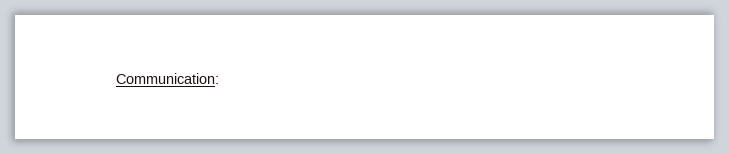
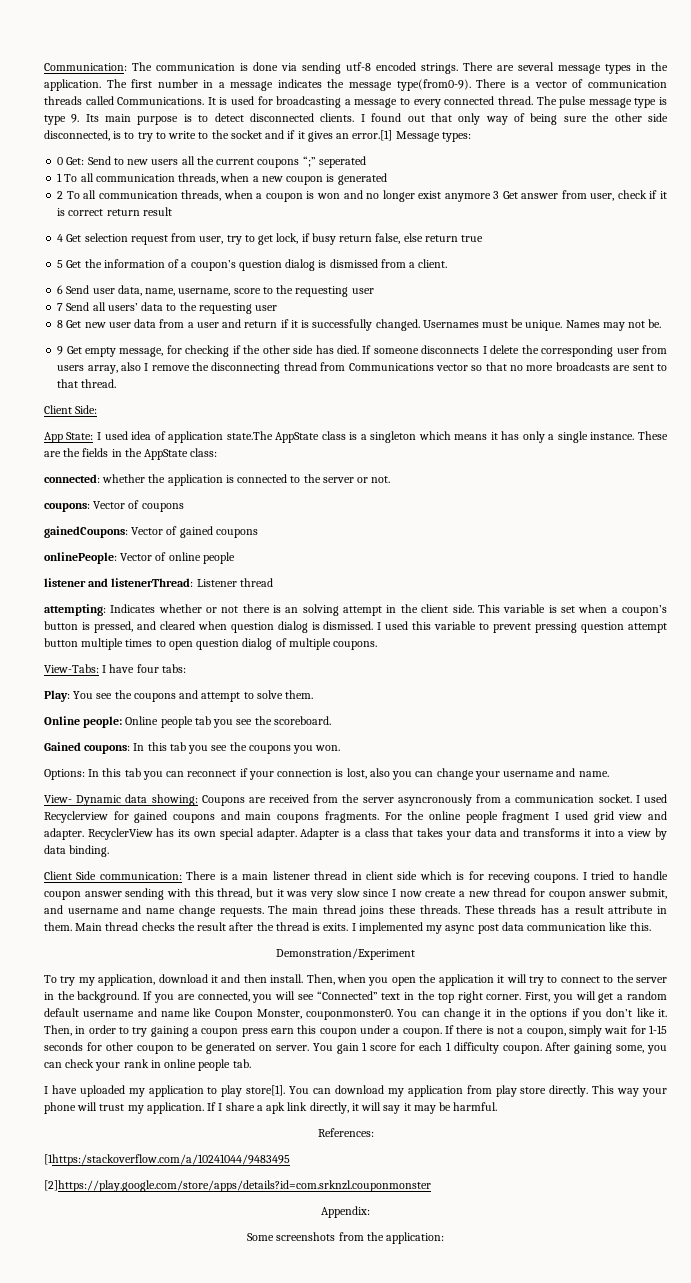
- Communication:
+ Communication: The communication is done via sending utf-8 encoded strings. There are several message types in the application. The first number in a message indicates the message type(from0-9). There is a vector of communication threads called Communications. It is used for broadcasting a message to every connected thread. The pulse message type is type 9. Its main purpose is to detect disconnected clients. I found out that only way of being sure the other side disconnected, is to try to write to the socket and if it gives an error.[1] Message types:
+ 0 Get: Send to new users all the current coupons “;” seperated
+ 1 To all communication threads, when a new coupon is generated
+ 2 To all communication threads, when a coupon is won and no longer exist anymore 3 Get answer from user, check if it is correct return result
+ 4 Get selection request from user, try to get lock, if busy return false, else return true
+ 5 Get the information of a coupon’s question dialog is dismissed from a client.
+ 6 Send user data, name, username, score to the requesting user
+ 7 Send all users’ data to the requesting user
+ 8 Get new user data from a user and return if it is successfully changed. Usernames must be unique. Names may not be.
+ 9 Get empty message, for checking if the other side has died. If someone disconnects I delete the corresponding user from users array, also I remove the disconnecting thread from Communications vector so that no more broadcasts are sent to that thread.
+ Client Side:
+ App State: I used idea of application state.The AppState class is a singleton which means it has only a single instance. These are the fields in the AppState class:
+ connected: whether the application is connected to the server or not.
+ coupons: Vector of coupons
+ gainedCoupons: Vector of gained coupons
+ onlinePeople: Vector of online people
+ listener and listenerThread: Listener thread
+ attempting: Indicates whether or not there is an solving attempt in the client side. This variable is set when a coupon’s button is pressed, and cleared when question dialog is dismissed. I used this variable to prevent pressing question attempt button multiple times to open question dialog of multiple coupons.
+ View-Tabs: I have four tabs:
+ Play: You see the coupons and attempt to solve them.
+ Online people: Online people tab you see the scoreboard.
+ Gained coupons: In this tab you see the coupons you won.
+ Options: In this tab you can reconnect if your connection is lost, also you can change your username and name.
+ View- Dynamic data showing: Coupons are received from the server asyncronously from a communication socket. I used Recyclerview for gained coupons and main coupons fragments. For the online people fragment I used grid view and adapter. RecyclerView has its own special adapter. Adapter is a class that takes your data and transforms it into a view by data binding.
+ Client Side communication: There is a main listener thread in client side which is for receving coupons. I tried to handle coupon answer sending with this thread, but it was very slow since I now create a new thread for coupon answer submit, and username and name change requests. The main thread joins these threads. These threads has a result attribute in them. Main thread checks the result after the thread is exits. I implemented my async post data communication like this.
+ Demonstration/Experiment
+ To try my application, download it and then install. Then, when you open the application it will try to connect to the server in the background. If you are connected, you will see “Connected” text in the top right corner. First, you will get a random default username and name like Coupon Monster, couponmonster0. You can change it in the options if you don’t like it. Then, in order to try gaining a coupon press earn this coupon under a coupon. If there is not a coupon, simply wait for 1-15 seconds for other coupon to be generated on server. You gain 1 score for each 1 difficulty coupon. After gaining some, you can check your rank in online people tab.
+ I have uploaded my application to play store[1]. You can download my application from play store directly. This way your phone will trust my application. If I share a apk link directly, it will say it may be harmful.
+ References:
+ [1https:/stackoverflow.com/a/10241044/9483495
+ [2]https://play.google.com/store/apps/details?id=com.srknzl.couponmonster
+ Appendix:
+ Some screenshots from the application:

